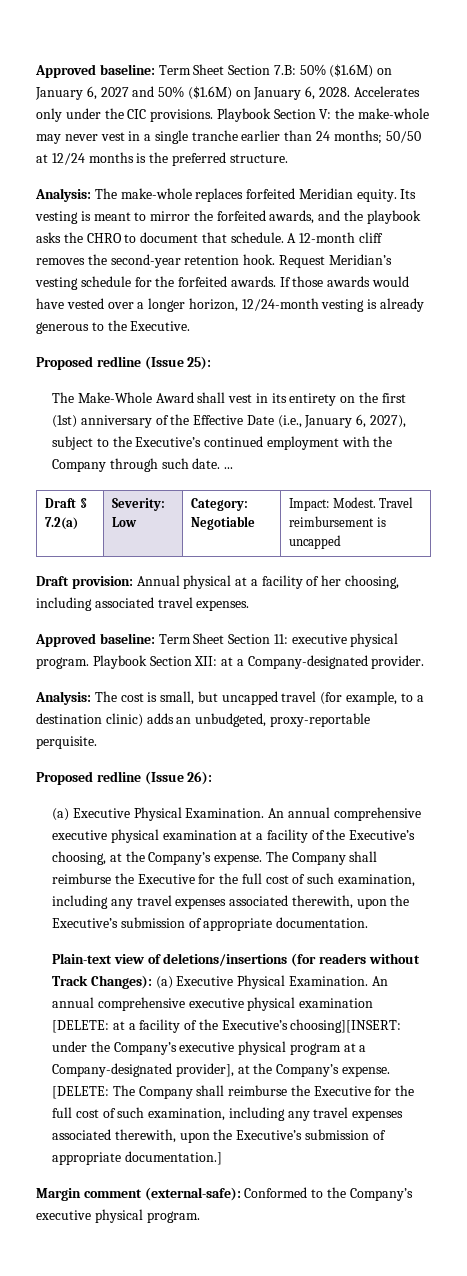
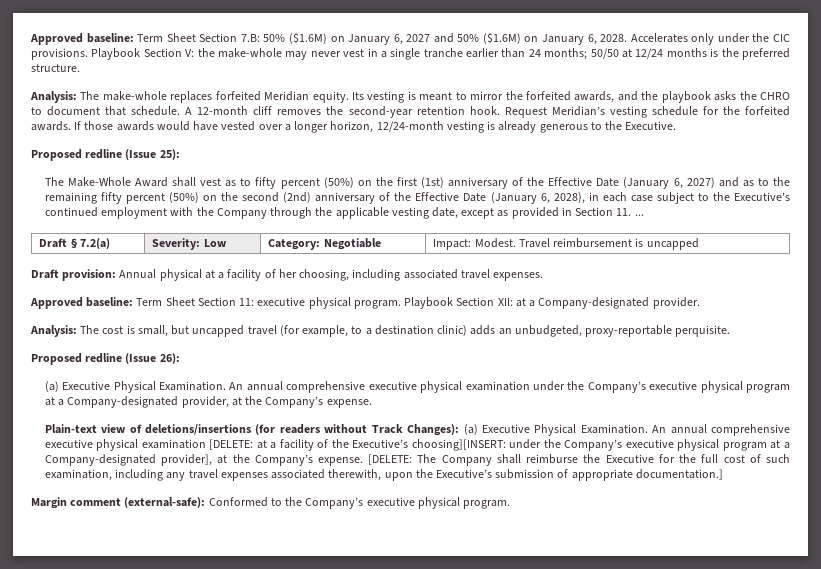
- The Make-Whole Award shall vest in its entirety on the first (1st) anniversary of the Effective Date (i.e., January 6, 2027), subject to the Executive’s continued employment with the Company through such date. ...
+ The Make-Whole Award shall vest as to fifty percent (50%) on the first (1st) anniversary of the Effective Date (January 6, 2027) and as to the remaining fifty percent (50%) on the second (2nd) anniversary of the Effective Date (January 6, 2028), in each case subject to the Executive’s continued employment with the Company through the applicable vesting date, except as provided in Section 11. ...
- An annual comprehensive executive physical examination at a facility of the Executive’s choosing, at the Company’s expense. The Company shall reimburse the Executive for the full cost of such examination, including any travel expenses associated therewith, upon the Executive’s submission of appropriate documentation.
+ An annual comprehensive executive physical examination under the Company’s executive physical program at a Company-designated provider, at the Company’s expense.

